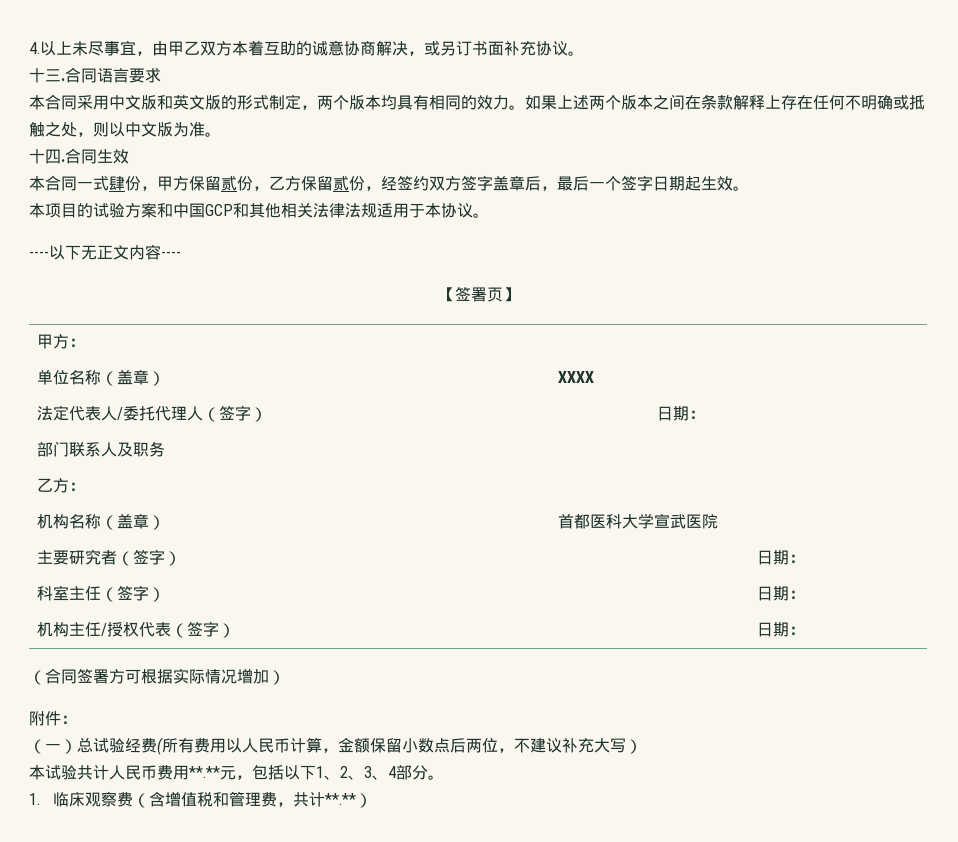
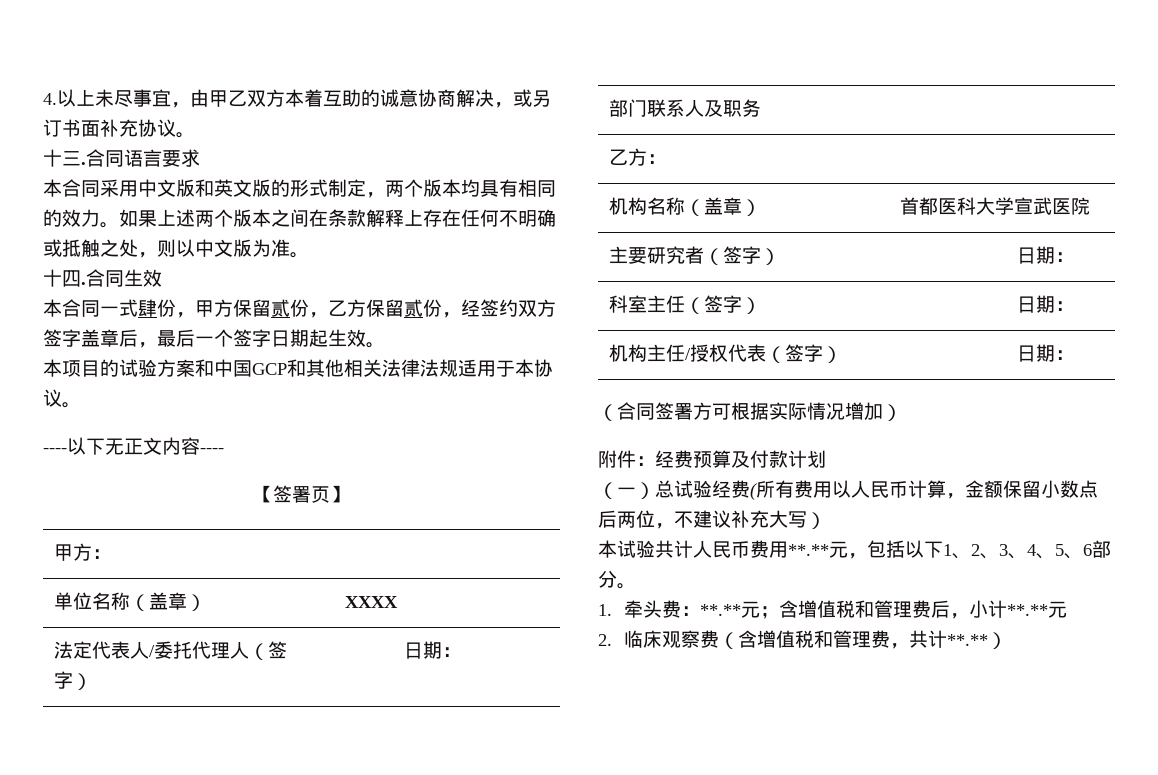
- 附件：
+ 附件：经费预算及付款计划
- 本试验共计人民币费用**.**元，包括以下1、2、3、4部分。
+ 本试验共计人民币费用**.**元，包括以下1、2、3、4、5、6部分。
- 1.临床观察费（含增值税和管理费，共计**.**）
+ 1.牵头费：**.**元；含增值税和管理费后，小计**.**元
+ 2.临床观察费（含增值税和管理费，共计**.**）

